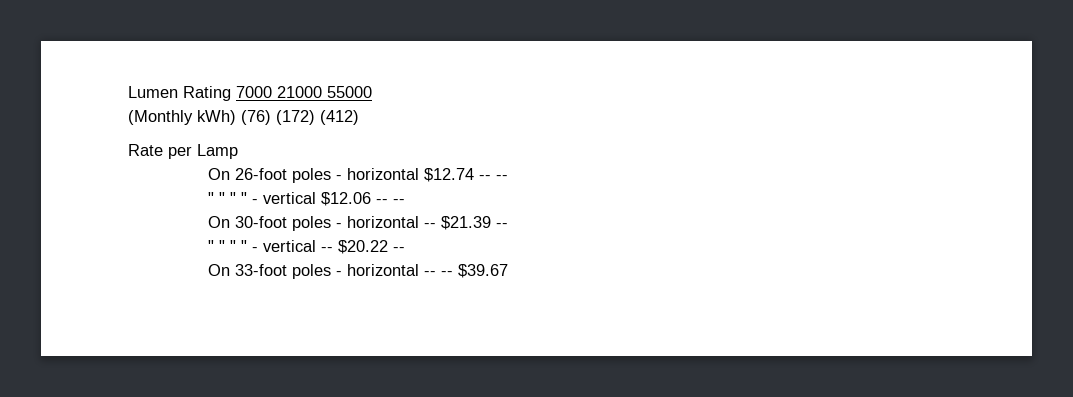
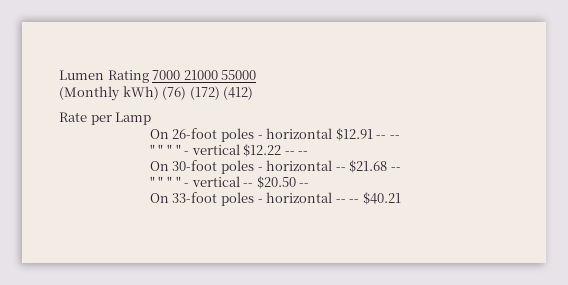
- On 26-foot poles - horizontal $12.74 -- --
+ On 26-foot poles - horizontal $12.91 -- --
- " " " " - vertical $12.06 -- --
+ " " " " - vertical $12.22 -- --
- On 30-foot poles - horizontal -- $21.39 --
+ On 30-foot poles - horizontal -- $21.68 --
- " " " " - vertical -- $20.22 --
+ " " " " - vertical -- $20.50 --
- On 33-foot poles - horizontal -- -- $39.67
+ On 33-foot poles - horizontal -- -- $40.21

